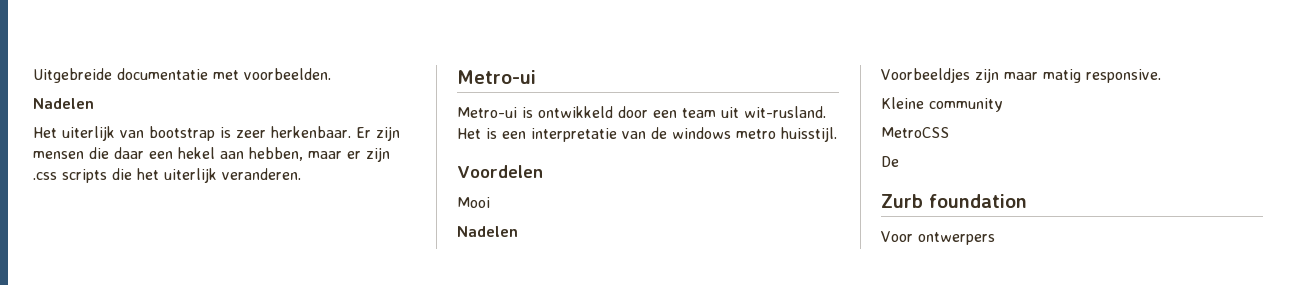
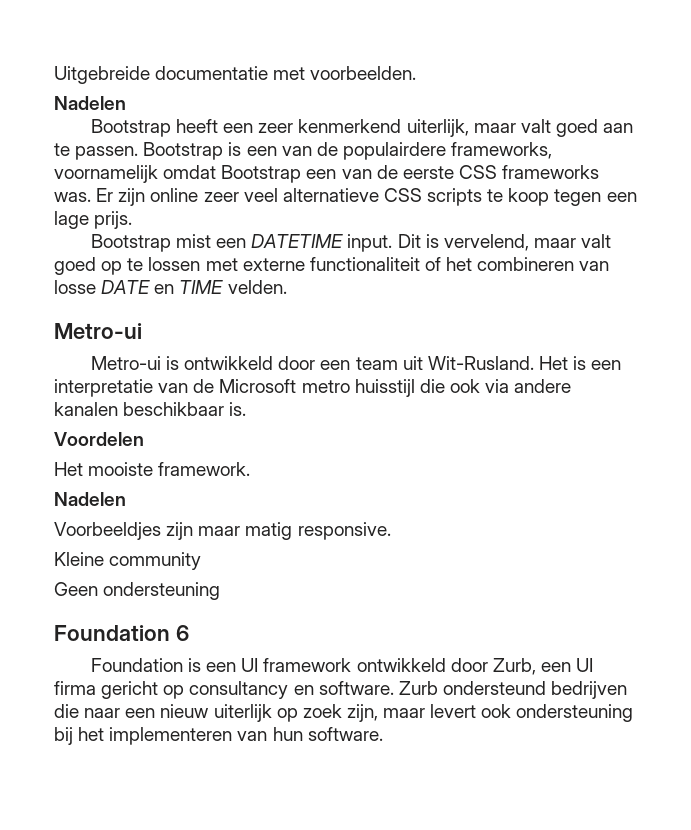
- Het uiterlijk van bootstrap is zeer herkenbaar. Er zijn mensen die daar een hekel aan hebben, maar er zijn .css scripts die het uiterlijk veranderen.
+ Bootstrap heeft een zeer kenmerkend uiterlijk, maar valt goed aan te passen. Bootstrap is een van de populairdere frameworks, voornamelijk omdat Bootstrap een van de eerste CSS frameworks was. Er zijn online zeer veel alternatieve CSS scripts te koop tegen een lage prijs.
+ Bootstrap mist een DATETIME input. Dit is vervelend, maar valt goed op te lossen met externe functionaliteit of het combineren van losse DATE en TIME velden.
- Metro-ui is ontwikkeld door een team uit wit-rusland.
+ Metro-ui is ontwikkeld door een team uit Wit-Rusland.
- Het is een interpretatie van de windows metro huisstijl.
+ Het is een interpretatie van de Microsoft metro huisstijl die ook via andere kanalen beschikbaar is.
  Voordelen
- Mooi
+ Het mooiste framework.
- MetroCSS
- De
- Zurb foundation
- Voor ontwerpers
+ Geen ondersteuning
+ Foundation 6
+ Foundation is een UI framework ontwikkeld door Zurb, een UI firma gericht op consultancy en software. Zurb ondersteund bedrijven die naar een nieuw uiterlijk op zoek zijn, maar levert ook ondersteuning bij het implementeren van hun software.

